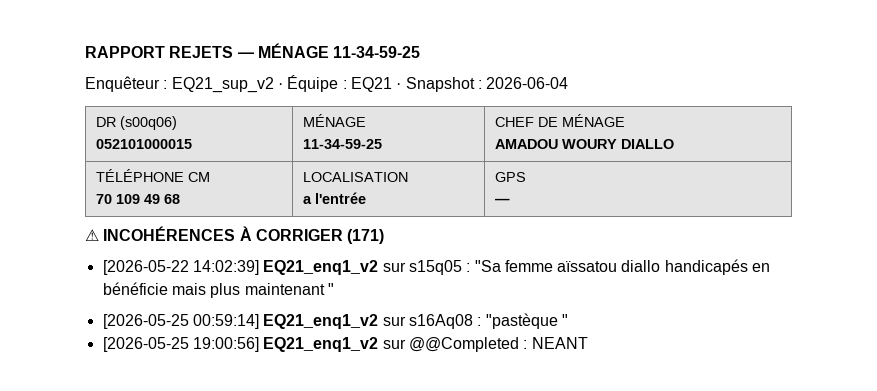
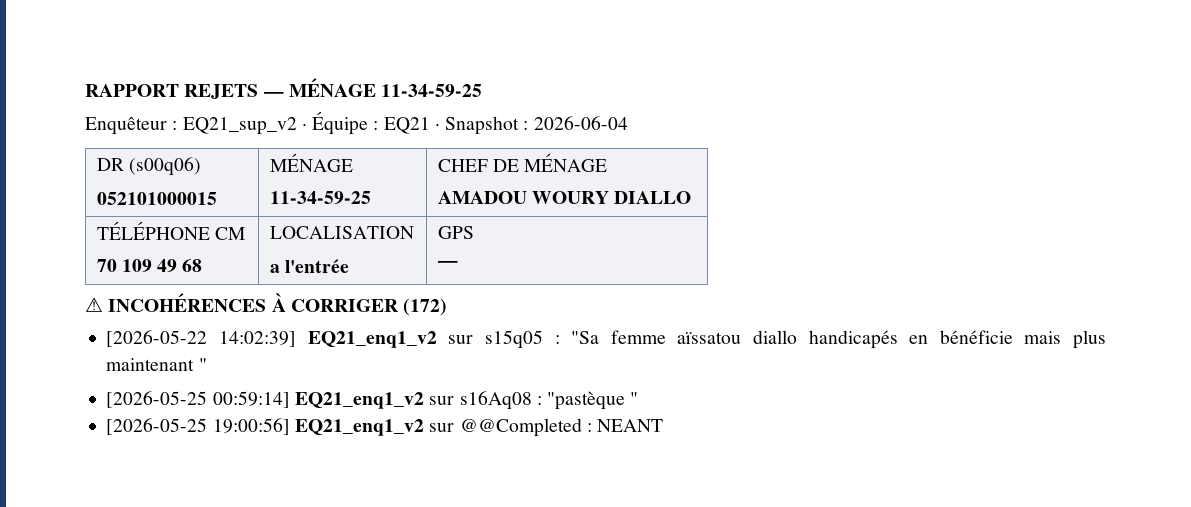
- ⚠ INCOHÉRENCES À CORRIGER (171)
+ ⚠ INCOHÉRENCES À CORRIGER (172)

